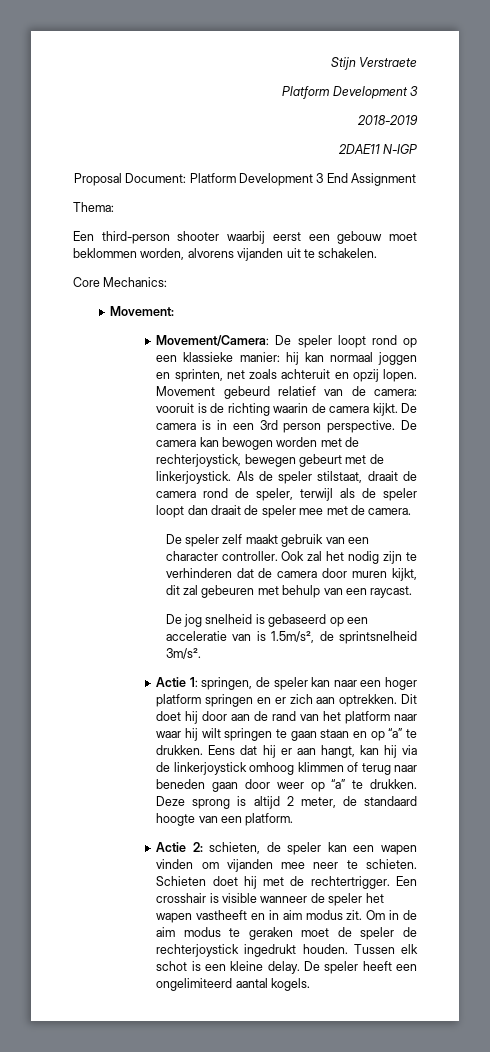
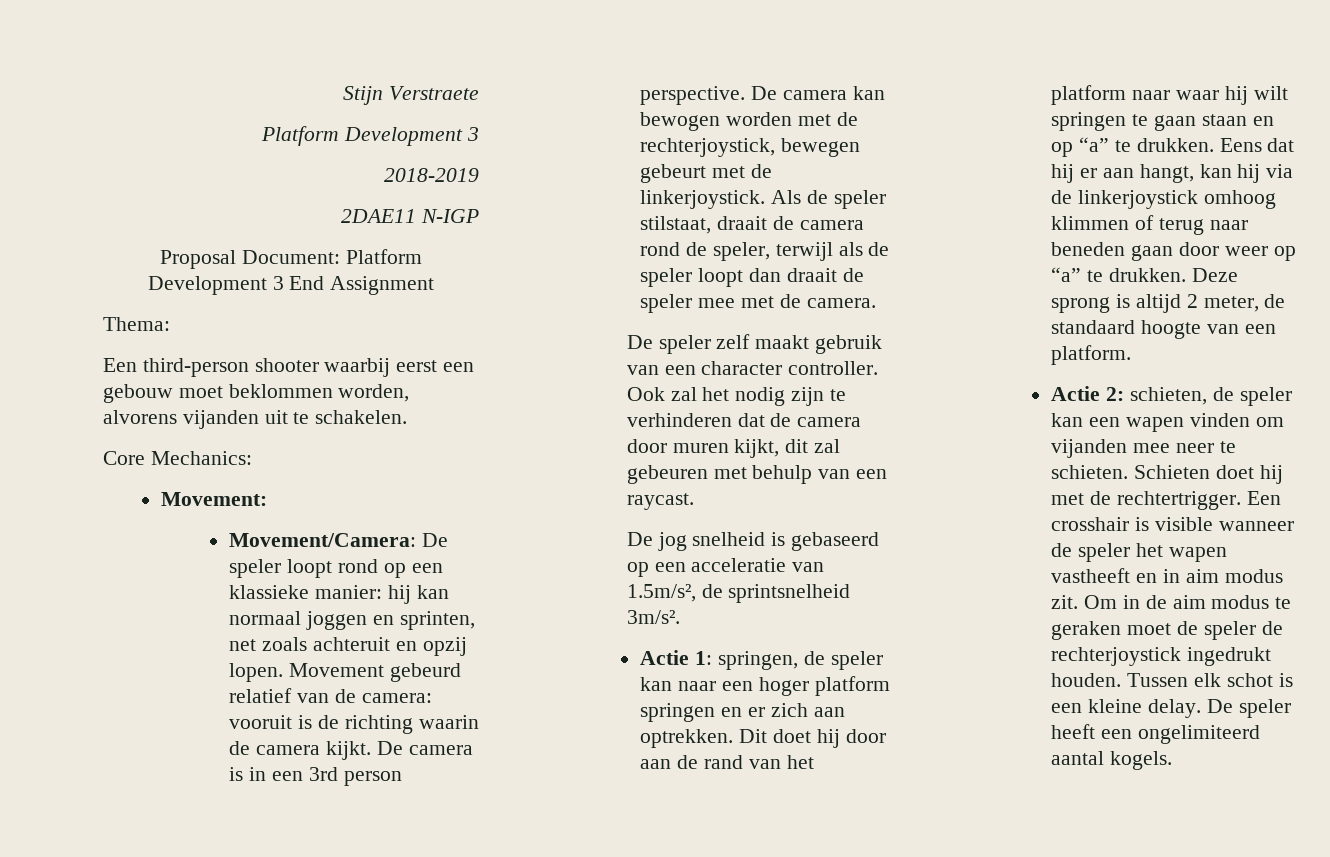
- De jog snelheid is gebaseerd op een acceleratie van is 1.5m/s², de sprintsnelheid 3m/s².
+ De jog snelheid is gebaseerd op een acceleratie van 1.5m/s², de sprintsnelheid 3m/s².

